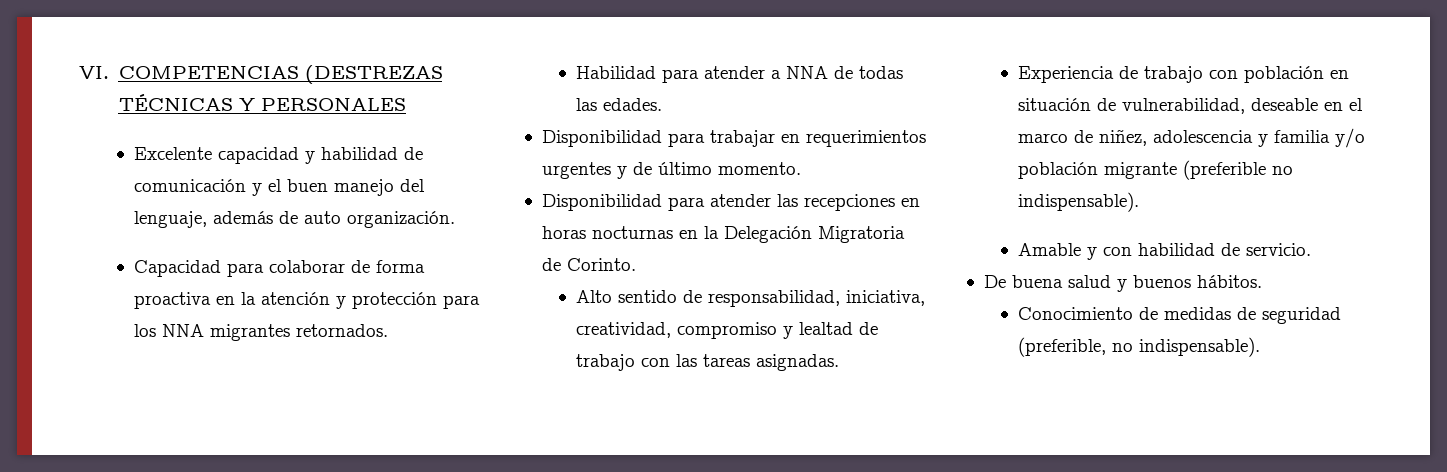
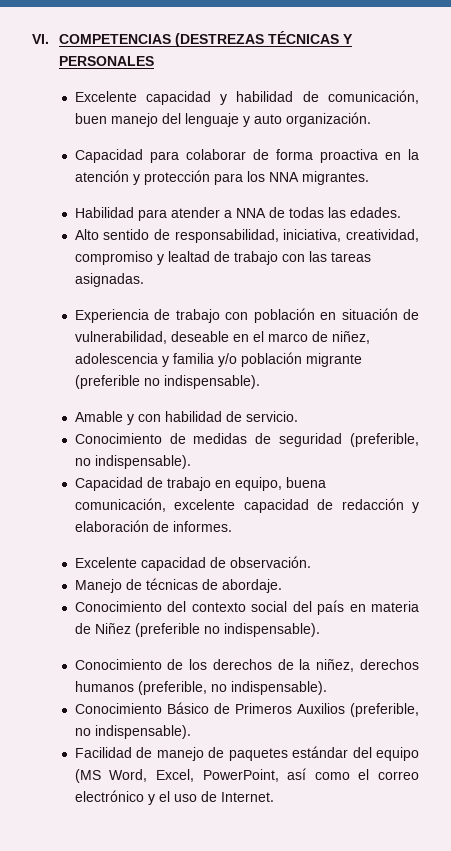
- Excelente capacidad y habilidad de comunicación y el buen manejo del lenguaje, además de auto organización.
+ Excelente capacidad y habilidad de comunicación, buen manejo del lenguaje y auto organización.
- Capacidad para colaborar de forma proactiva en la atención y protección para los NNA migrantes retornados.
+ Capacidad para colaborar de forma proactiva en la atención y protección para los NNA migrantes.
- Disponibilidad para trabajar en requerimientos urgentes y de último momento.
- Disponibilidad para atender las recepciones en horas nocturnas en la Delegación Migratoria de Corinto.
- De buena salud y buenos hábitos.
+ Capacidad de trabajo en equipo, buena comunicación, excelente capacidad de redacción y elaboración de informes.
+ Excelente capacidad de observación.
+ Manejo de técnicas de abordaje.
+ Conocimiento del contexto social del país en materia de Niñez (preferible no indispensable).
+ Conocimiento de los derechos de la niñez, derechos humanos (preferible, no indispensable).
+ Conocimiento Básico de Primeros Auxilios (preferible, no indispensable).
+ Facilidad de manejo de paquetes estándar del equipo (MS Word, Excel, PowerPoint, así como el correo electrónico y el uso de Internet.

